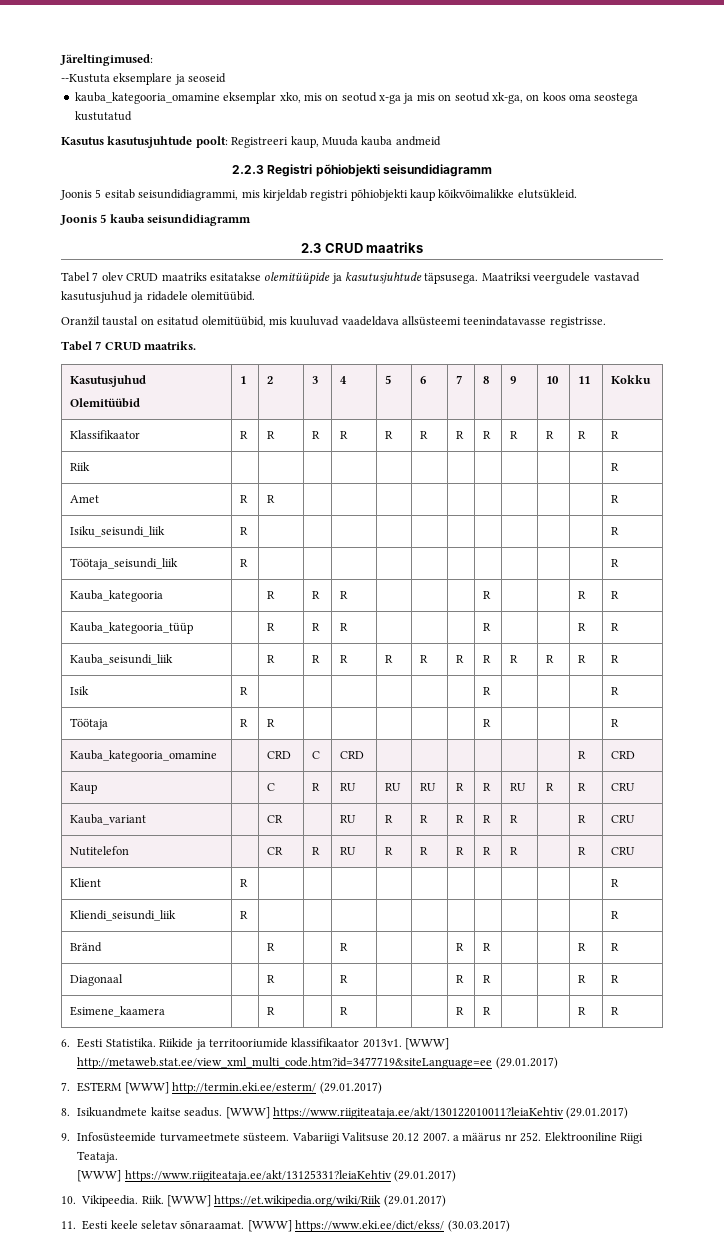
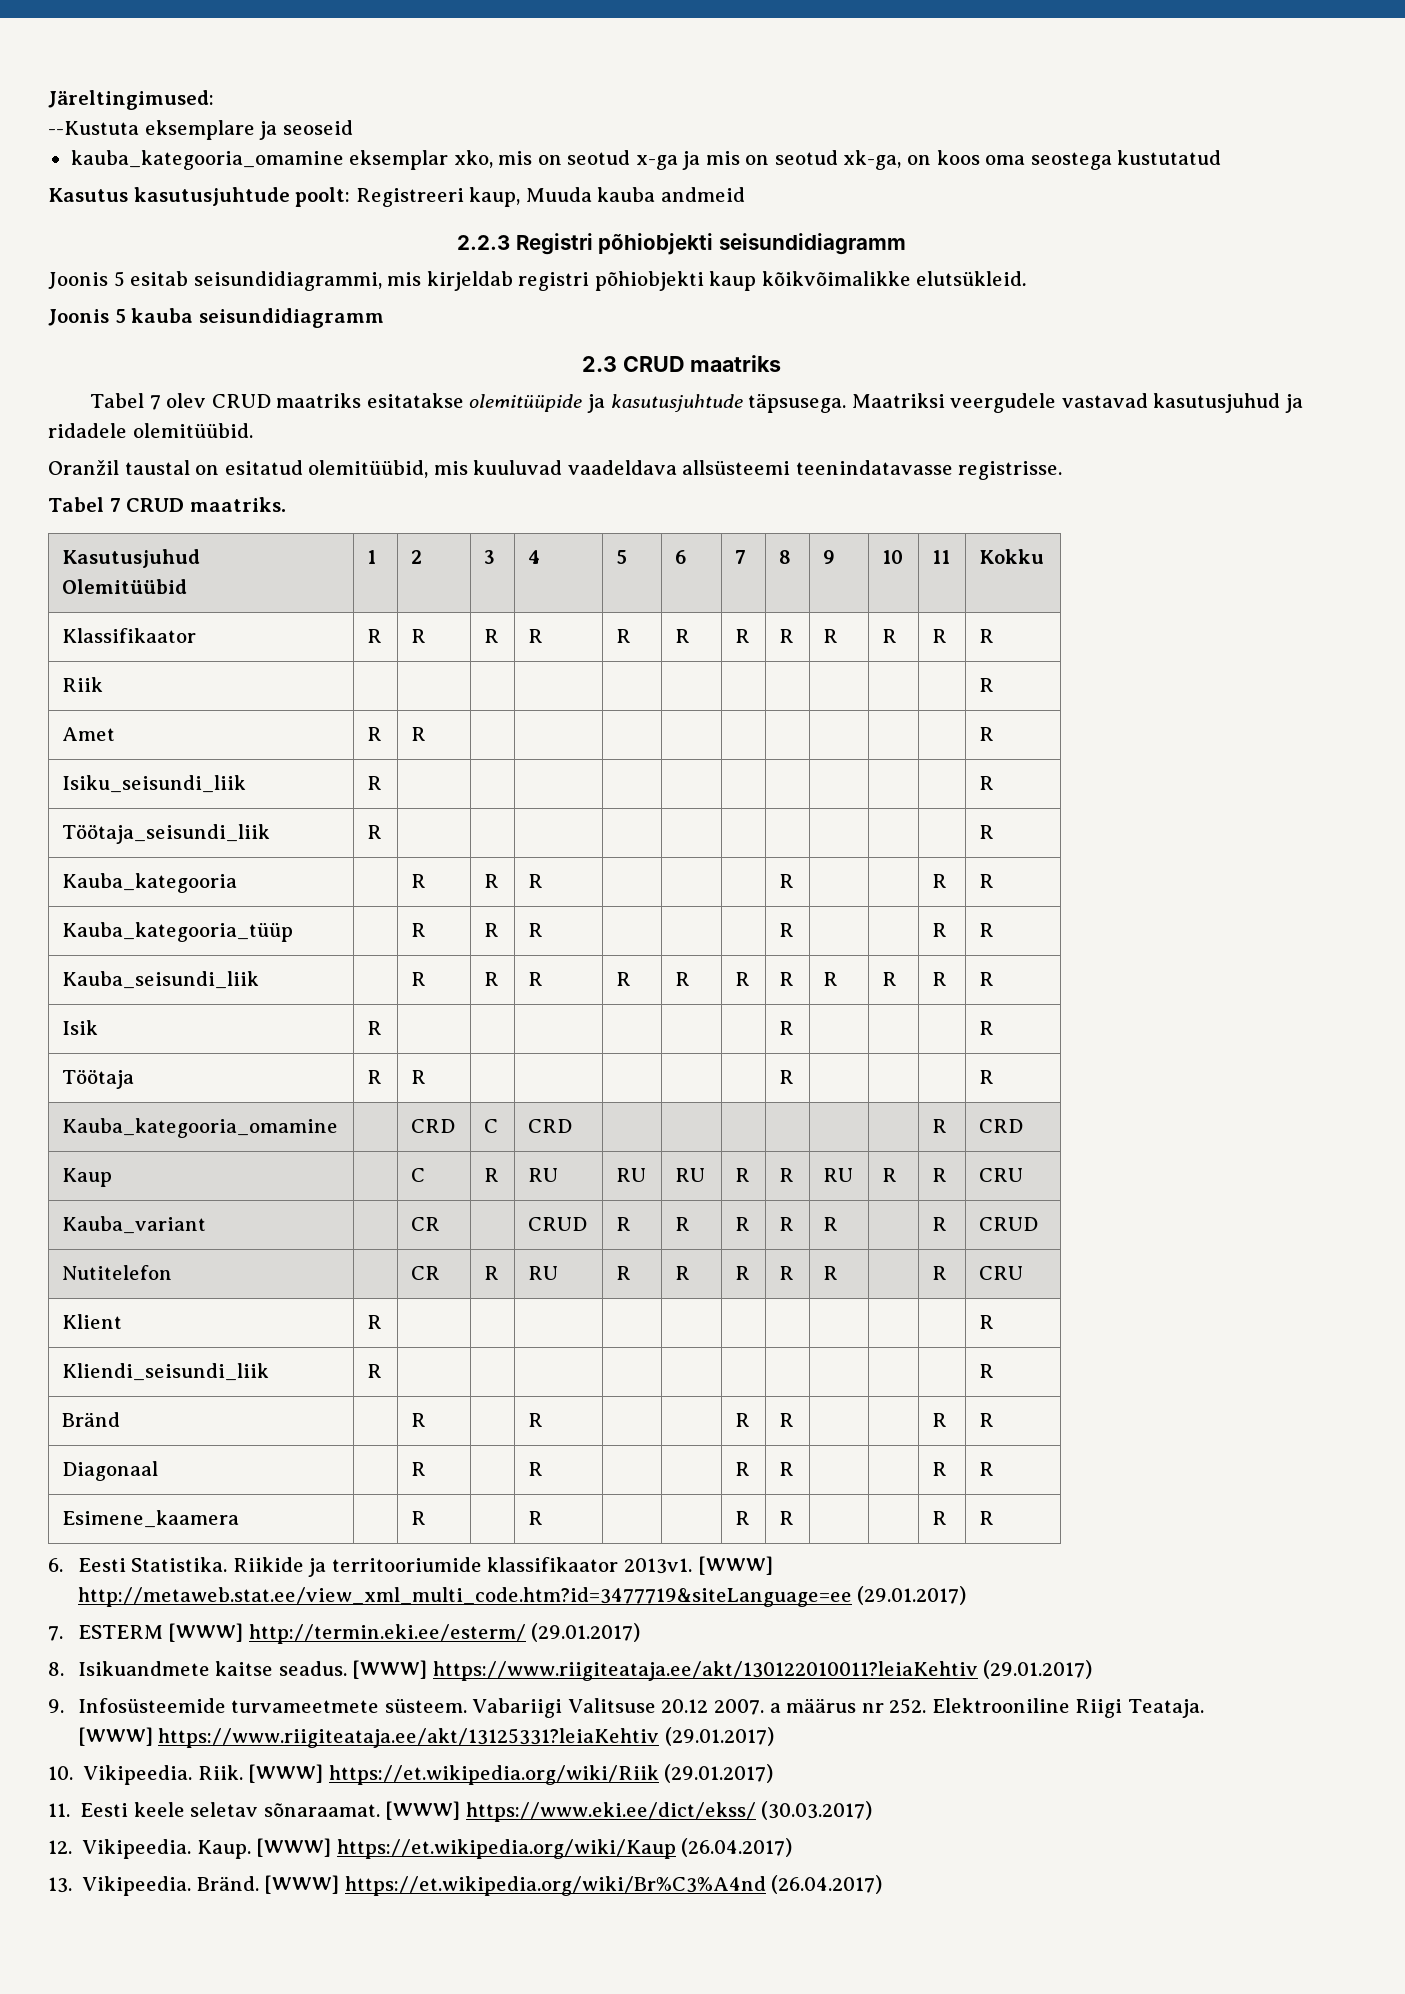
- Kauba_variant | | CR | | RU | R | R | R | R | R | | R | CRU
+ Kauba_variant | | CR | | CRUD | R | R | R | R | R | | R | CRUD
+ 12. Vikipeedia. Kaup. [WWW] https://et.wikipedia.org/wiki/Kaup (26.04.2017)
+ 13. Vikipeedia. Bränd. [WWW] https://et.wikipedia.org/wiki/Br%C3%A4nd (26.04.2017)

